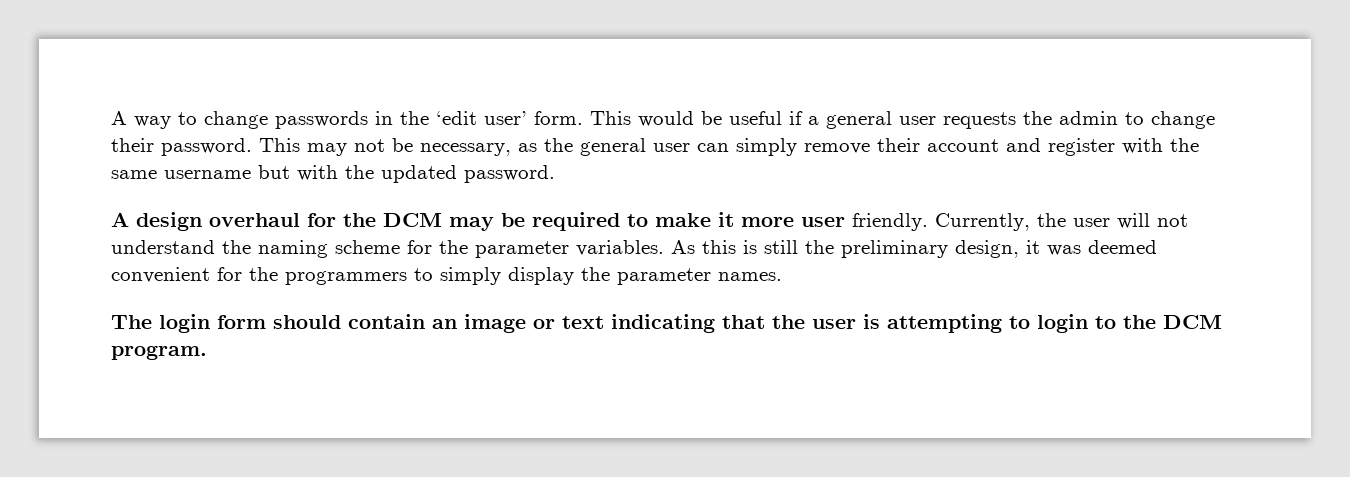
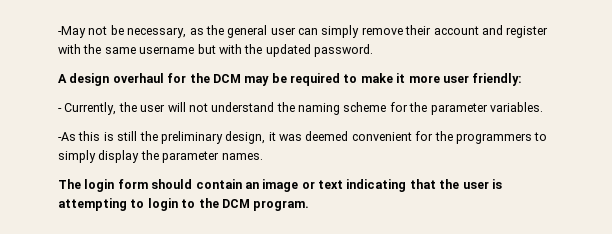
- A way to change passwords in the ‘edit user’ form. This would be useful if a general user requests the admin to change their password. This may not be necessary, as the general user can simply remove their account and register with the same username but with the updated password.
+ -May not be necessary, as the general user can simply remove their account and register with the same username but with the updated password.
- A design overhaul for the DCM may be required to make it more user friendly. Currently, the user will not understand the naming scheme for the parameter variables. As this is still the preliminary design, it was deemed convenient for the programmers to simply display the parameter names.
+ A design overhaul for the DCM may be required to make it more user friendly:
+ - Currently, the user will not understand the naming scheme for the parameter variables.
+ -As this is still the preliminary design, it was deemed convenient for the programmers to simply display the parameter names.

